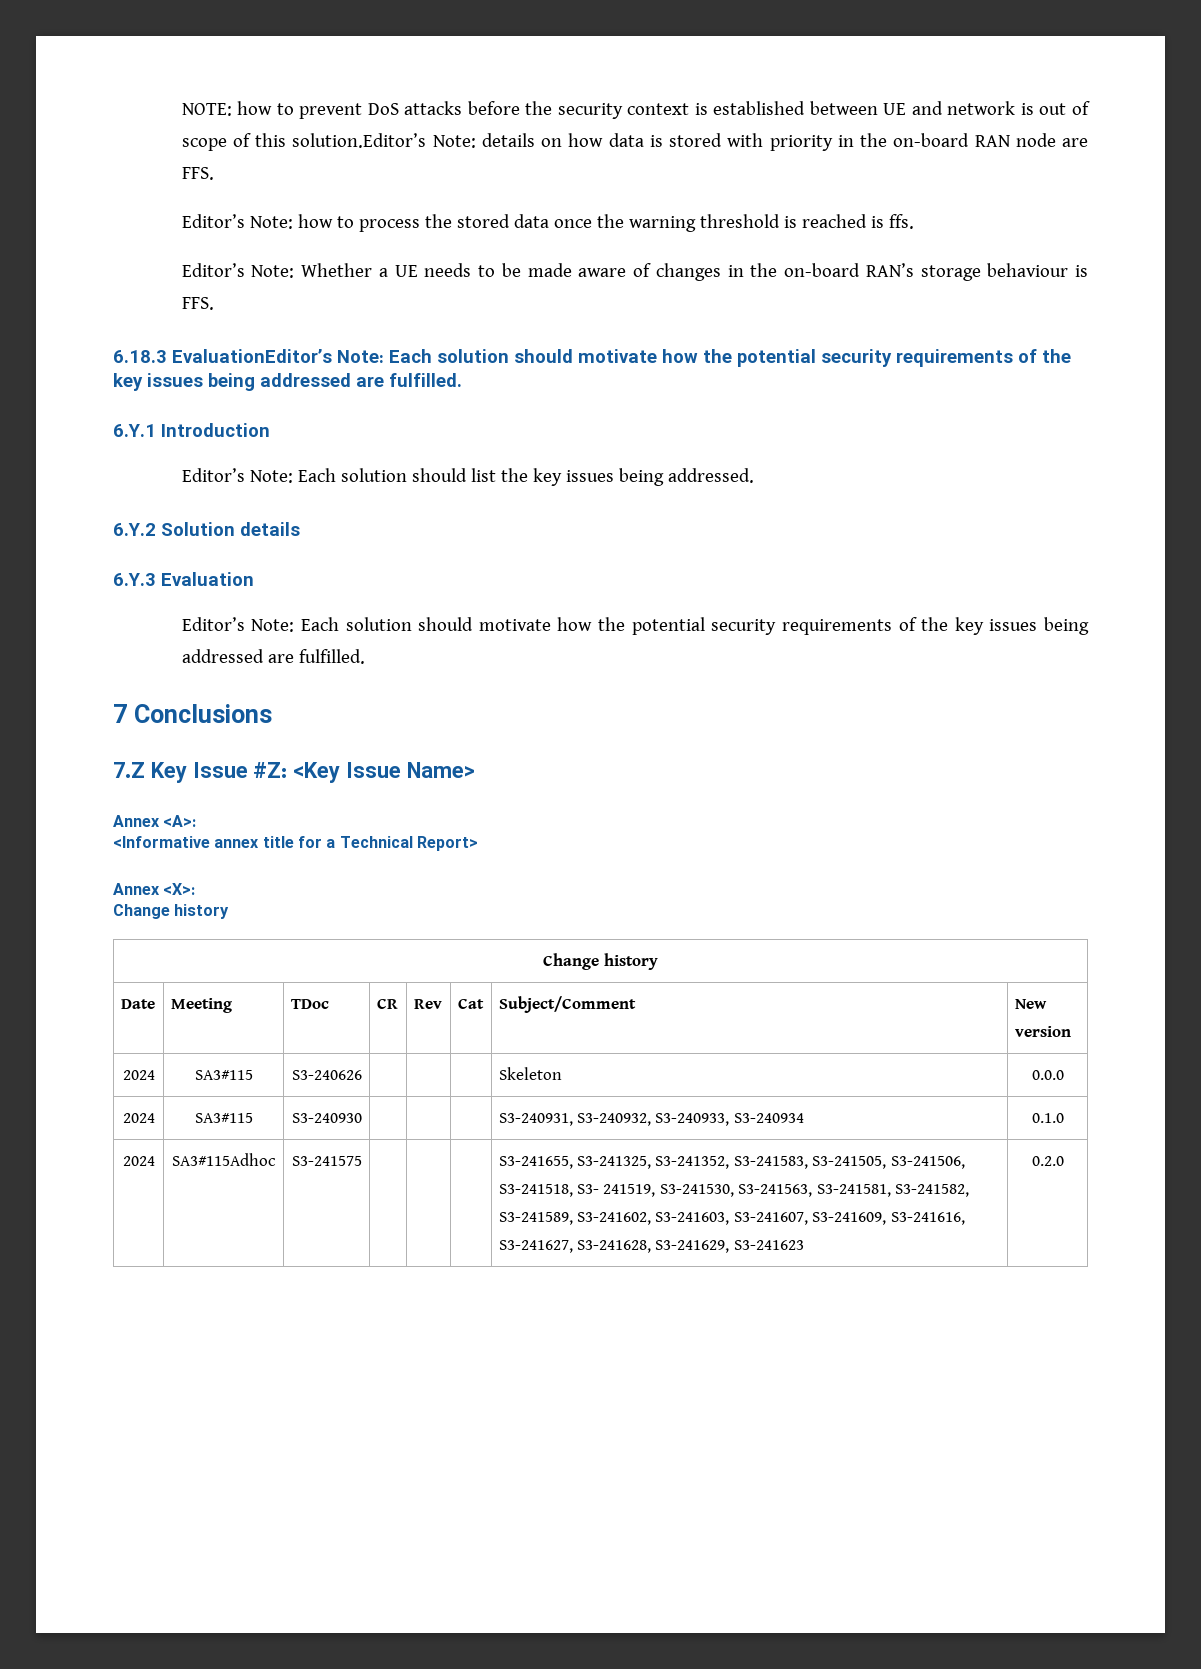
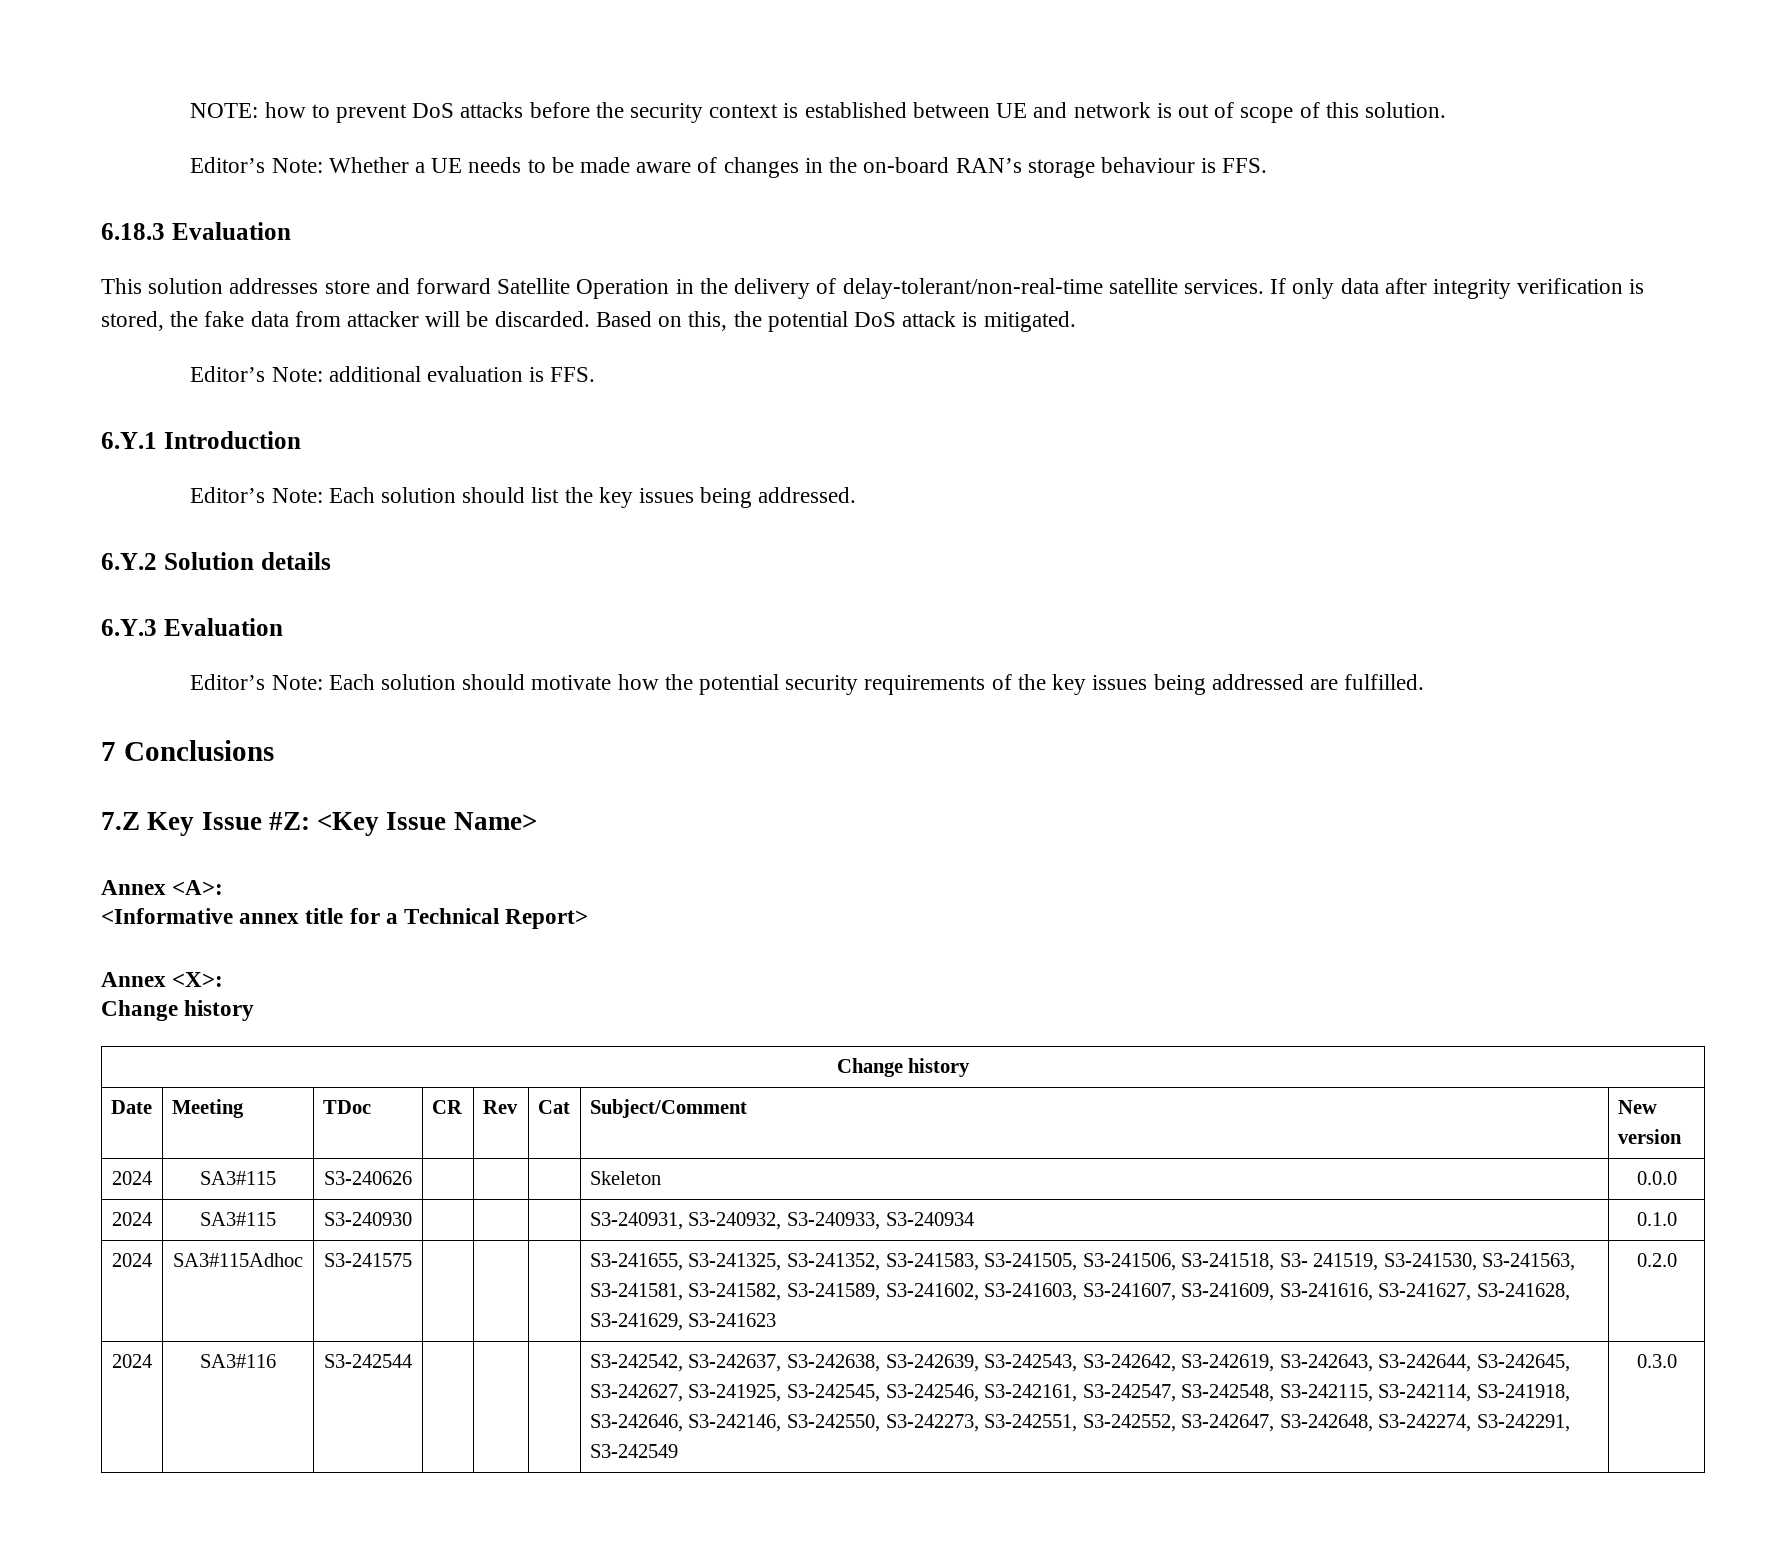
- NOTE: how to prevent DoS attacks before the security context is established between UE and network is out of scope of this solution.Editor’s Note: details on how data is stored with priority in the on-board RAN node are FFS.
- Editor’s Note: how to process the stored data once the warning threshold is reached is ffs.
+ NOTE: how to prevent DoS attacks before the security context is established between UE and network is out of scope of this solution.
- 6.18.3 EvaluationEditor’s Note: Each solution should motivate how the potential security requirements of the key issues being addressed are fulfilled.
+ 6.18.3 Evaluation
+ This solution addresses store and forward Satellite Operation in the delivery of delay-tolerant/non-real-time satellite services. If only data after integrity verification is stored, the fake data from attacker will be discarded. Based on this, the potential DoS attack is mitigated.
+ Editor’s Note: additional evaluation is FFS.
+ 2024 | SA3#116 | S3-242544 | | | | S3‑242542, S3‑242637, S3‑242638, S3‑242639, S3‑242543, S3‑242642, S3‑242619, S3‑242643, S3‑242644, S3‑242645, S3‑242627, S3‑241925, S3‑242545, S3‑242546, S3‑242161, S3‑242547, S3‑242548, S3‑242115, S3‑242114, S3‑241918, S3‑242646, S3‑242146, S3‑242550, S3‑242273, S3‑242551, S3‑242552, S3‑242647, S3‑242648, S3‑242274, S3‑242291, S3-242549 | 0.3.0

